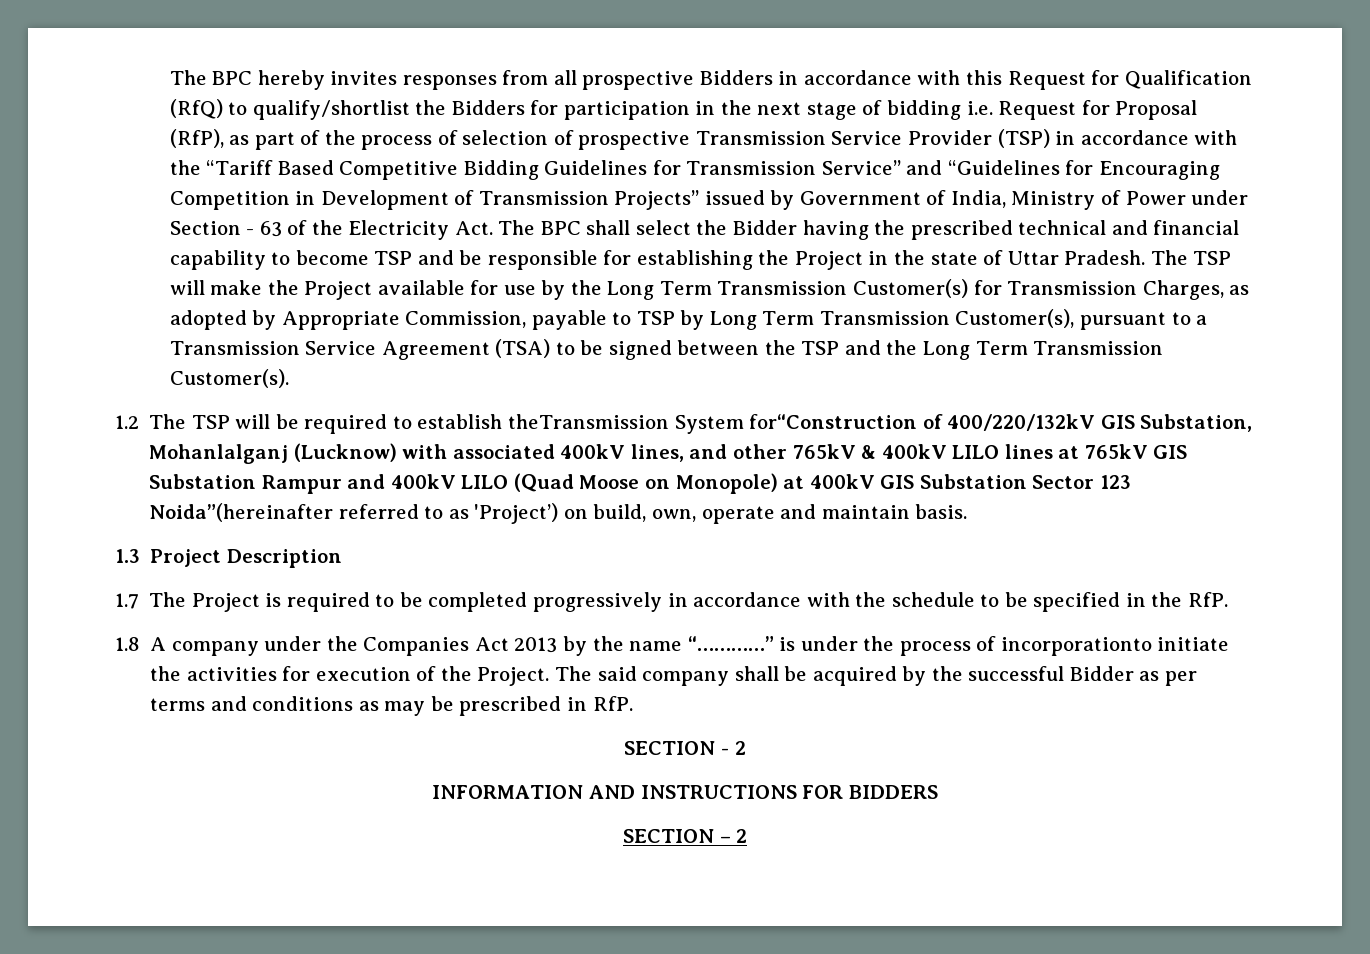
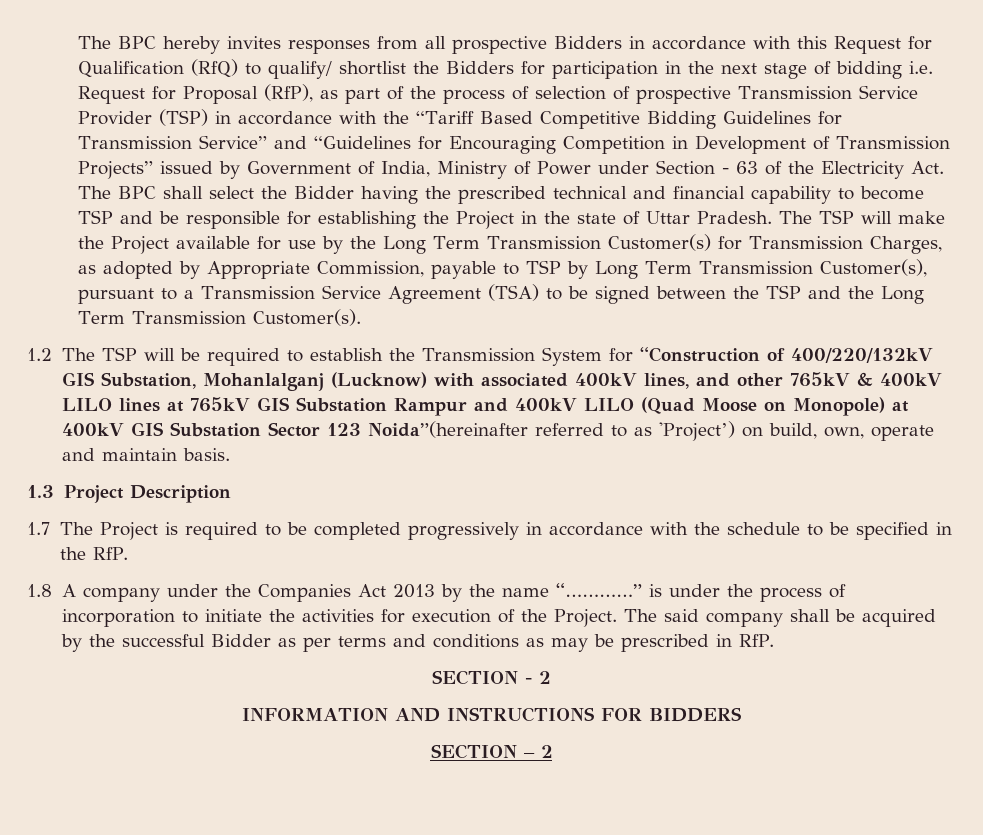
- The BPC hereby invites responses from all prospective Bidders in accordance with this Request for Qualification (RfQ) to qualify/shortlist the Bidders for participation in the next stage of bidding i.e. Request for Proposal (RfP), as part of the process of selection of prospective Transmission Service Provider (TSP) in accordance with the “Tariff Based Competitive Bidding Guidelines for Transmission Service” and “Guidelines for Encouraging Competition in Development of Transmission Projects” issued by Government of India, Ministry of Power under Section - 63 of the Electricity Act. The BPC shall select the Bidder having the prescribed technical and financial capability to become TSP and be responsible for establishing the Project in the state of Uttar Pradesh.
+ The BPC hereby invites responses from all prospective Bidders in accordance with this Request for Qualification (RfQ) to qualify/ shortlist the Bidders for participation in the next stage of bidding i.e. Request for Proposal (RfP), as part of the process of selection of prospective Transmission Service Provider (TSP) in accordance with the “Tariff Based Competitive Bidding Guidelines for Transmission Service” and “Guidelines for Encouraging Competition in Development of Transmission Projects” issued by Government of India, Ministry of Power under Section - 63 of the Electricity Act. The BPC shall select the Bidder having the prescribed technical and financial capability to become TSP and be responsible for establishing the Project in the state of Uttar Pradesh.
- 1.2 The TSP will be required to establish theTransmission System for“Construction of 400/220/132kV GIS Substation, Mohanlalganj (Lucknow) with associated 400kV lines, and other 765kV & 400kV LILO lines at 765kV GIS Substation Rampur and 400kV LILO (Quad Moose on Monopole) at 400kV GIS Substation Sector 123 Noida”(hereinafter referred to as 'Project’) on build, own, operate and maintain basis.
+ 1.2 The TSP will be required to establish the Transmission System for “Construction of 400/220/132kV GIS Substation, Mohanlalganj (Lucknow) with associated 400kV lines, and other 765kV & 400kV LILO lines at 765kV GIS Substation Rampur and 400kV LILO (Quad Moose on Monopole) at 400kV GIS Substation Sector 123 Noida”(hereinafter referred to as 'Project’) on build, own, operate and maintain basis.
- 1.8 A company under the Companies Act 2013 by the name “…………” is under the process of incorporationto initiate the activities for execution of the Project.
+ 1.8 A company under the Companies Act 2013 by the name “…………” is under the process of incorporation to initiate the activities for execution of the Project.

